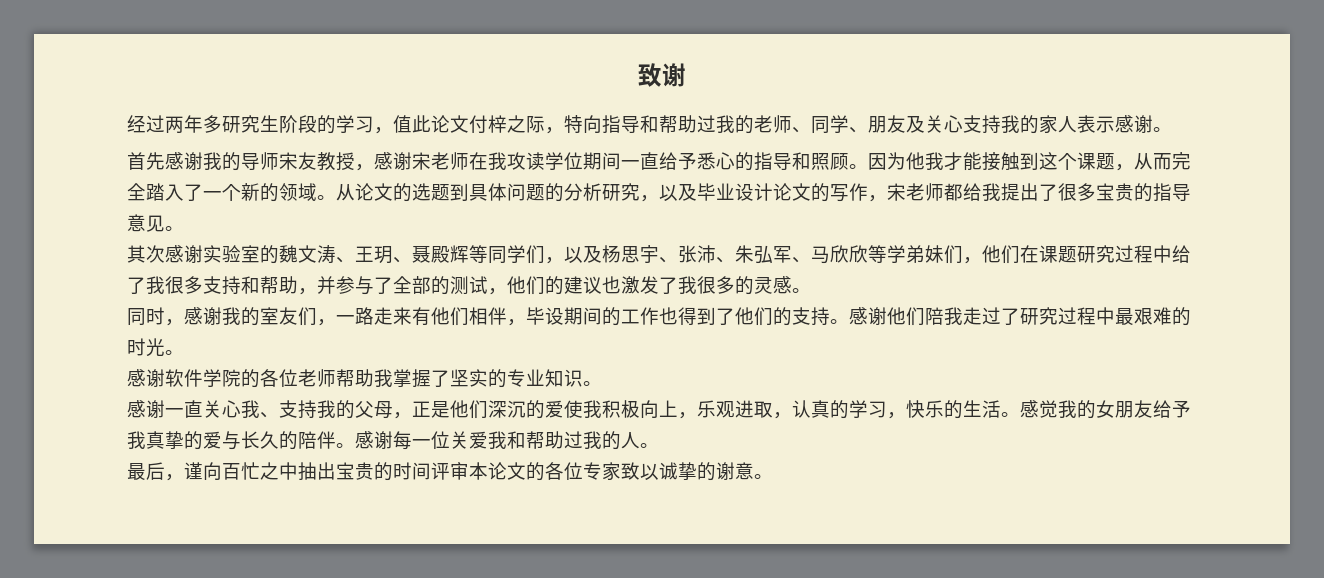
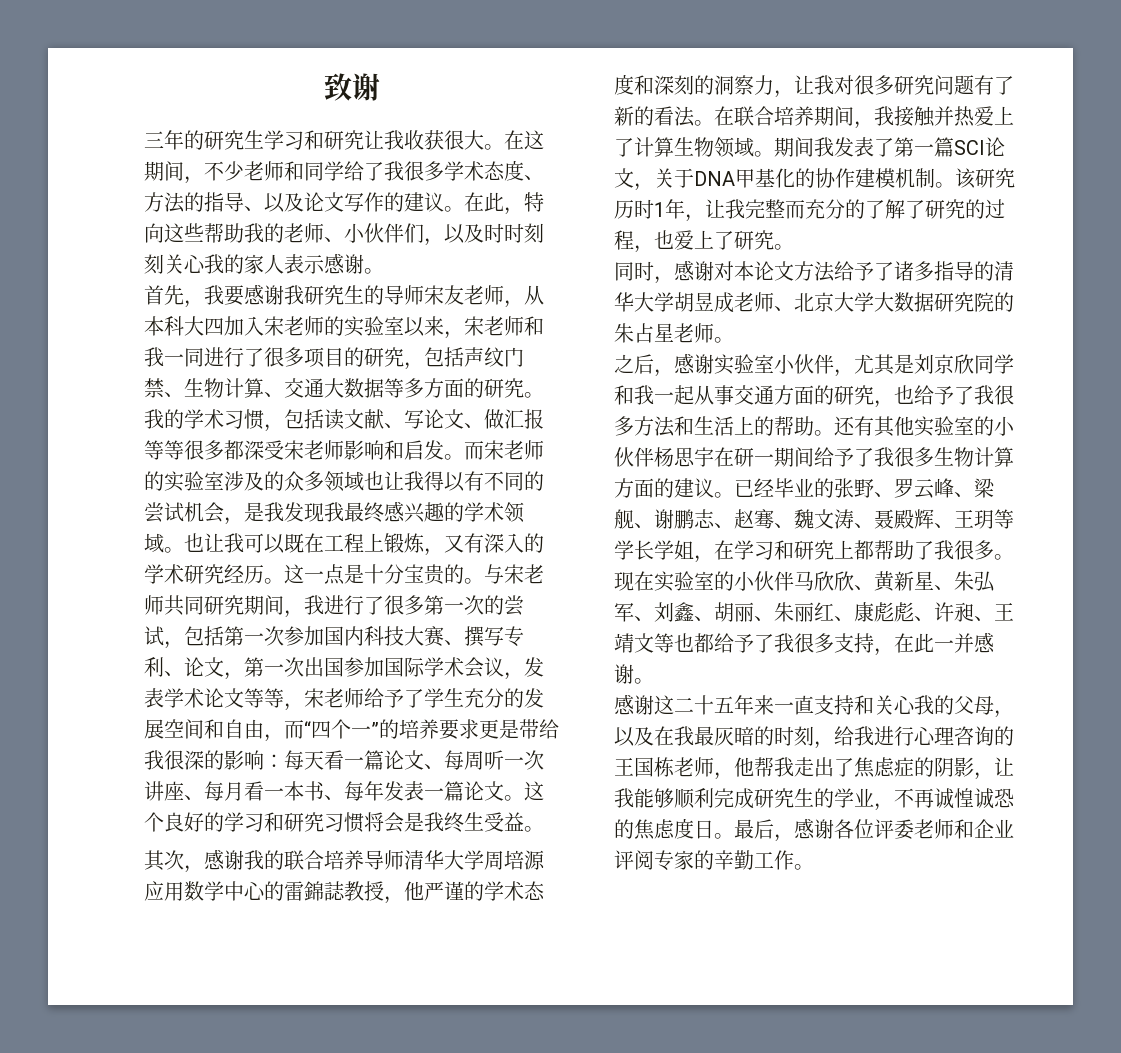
- 经过两年多研究生阶段的学习，值此论文付梓之际，特向指导和帮助过我的老师、同学、朋友及关心支持我的家人表示感谢。
+ 三年的研究生学习和研究让我收获很大。在这期间，不少老师和同学给了我很多学术态度、方法的指导、以及论文写作的建议。在此，特向这些帮助我的老师、小伙伴们，以及时时刻刻关心我的家人表示感谢。
- 首先感谢我的导师宋友教授，感谢宋老师在我攻读学位期间一直给予悉心的指导和照顾。因为他我才能接触到这个课题，从而完全踏入了一个新的领域。从论文的选题到具体问题的分析研究，以及毕业设计论文的写作，宋老师都给我提出了很多宝贵的指导意见。
- 其次感谢实验室的魏文涛、王玥、聂殿辉等同学们，以及杨思宇、张沛、朱弘军、马欣欣等学弟妹们，他们在课题研究过程中给了我很多支持和帮助，并参与了全部的测试，他们的建议也激发了我很多的灵感。
- 同时，感谢我的室友们，一路走来有他们相伴，毕设期间的工作也得到了他们的支持。感谢他们陪我走过了研究过程中最艰难的时光。
- 感谢软件学院的各位老师帮助我掌握了坚实的专业知识。
- 感谢一直关心我、支持我的父母，正是他们深沉的爱使我积极向上，乐观进取，认真的学习，快乐的生活。感觉我的女朋友给予我真挚的爱与长久的陪伴。感谢每一位关爱我和帮助过我的人。
- 最后，谨向百忙之中抽出宝贵的时间评审本论文的各位专家致以诚挚的谢意。
+ 首先，我要感谢我研究生的导师宋友老师，从本科大四加入宋老师的实验室以来，宋老师和我一同进行了很多项目的研究，包括声纹门禁、生物计算、交通大数据等多方面的研究。我的学术习惯，包括读文献、写论文、做汇报等等很多都深受宋老师影响和启发。而宋老师的实验室涉及的众多领域也让我得以有不同的尝试机会，是我发现我最终感兴趣的学术领域。也让我可以既在工程上锻炼，又有深入的学术研究经历。这一点是十分宝贵的。与宋老师共同研究期间，我进行了很多第一次的尝试，包括第一次参加国内科技大赛、撰写专利、论文，第一次出国参加国际学术会议，发表学术论文等等，宋老师给予了学生充分的发展空间和自由，而“四个一”的培养要求更是带给我很深的影响：每天看一篇论文、每周听一次讲座、每月看一本书、每年发表一篇论文。这个良好的学习和研究习惯将会是我终生受益。
+ 其次，感谢我的联合培养导师清华大学周培源应用数学中心的雷錦誌教授，他严谨的学术态度和深刻的洞察力，让我对很多研究问题有了新的看法。在联合培养期间，我接触并热爱上了计算生物领域。期间我发表了第一篇SCI论文，关于DNA甲基化的协作建模机制。该研究历时1年，让我完整而充分的了解了研究的过程，也爱上了研究。
+ 同时，感谢对本论文方法给予了诸多指导的清华大学胡昱成老师、北京大学大数据研究院的朱占星老师。
+ 之后，感谢实验室小伙伴，尤其是刘京欣同学和我一起从事交通方面的研究，也给予了我很多方法和生活上的帮助。还有其他实验室的小伙伴杨思宇在研一期间给予了我很多生物计算方面的建议。已经毕业的张野、罗云峰、梁舰、谢鹏志、赵骞、魏文涛、聂殿辉、王玥等学长学姐，在学习和研究上都帮助了我很多。现在实验室的小伙伴马欣欣、黄新星、朱弘军、刘鑫、胡丽、朱丽红、康彪彪、许昶、王靖文等也都给予了我很多支持，在此一并感谢。
+ 感谢这二十五年来一直支持和关心我的父母，以及在我最灰暗的时刻，给我进行心理咨询的王国栋老师，他帮我走出了焦虑症的阴影，让我能够顺利完成研究生的学业，不再诚惶诚恐的焦虑度日。最后，感谢各位评委老师和企业评阅专家的辛勤工作。

